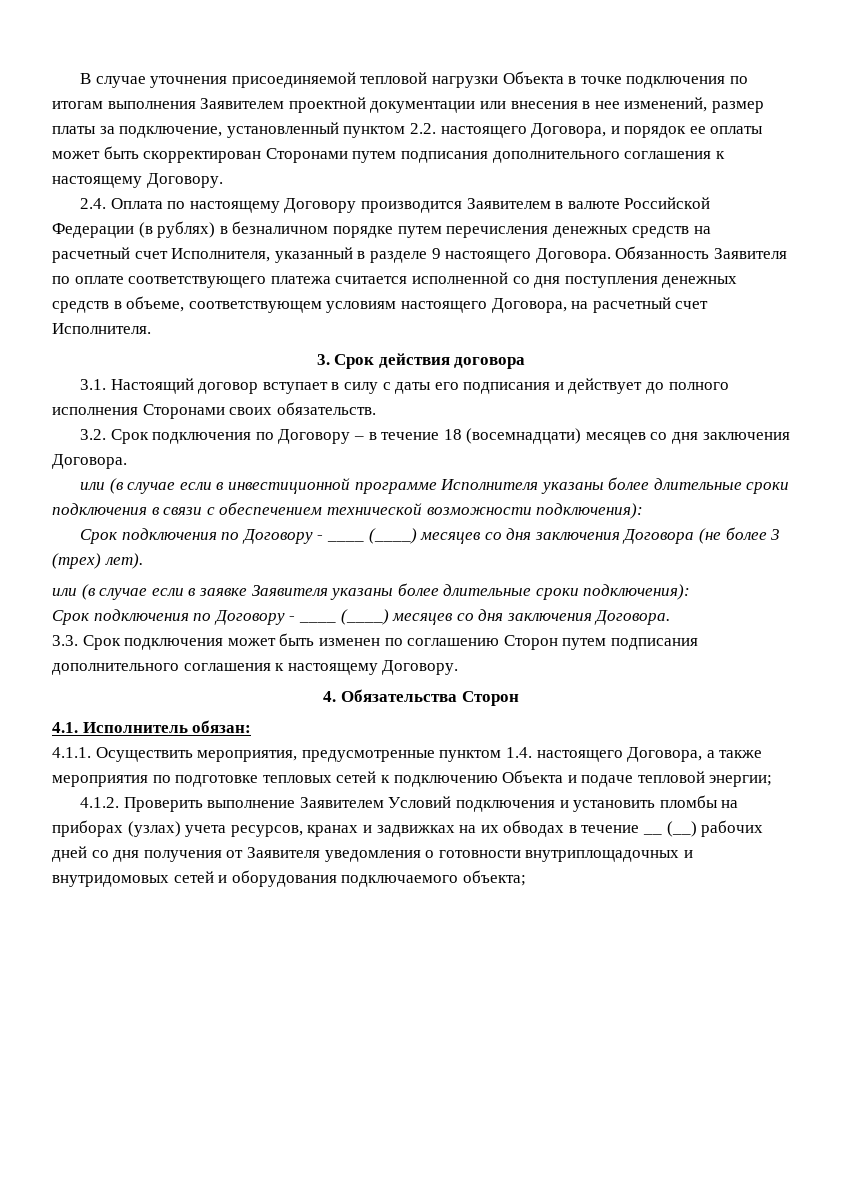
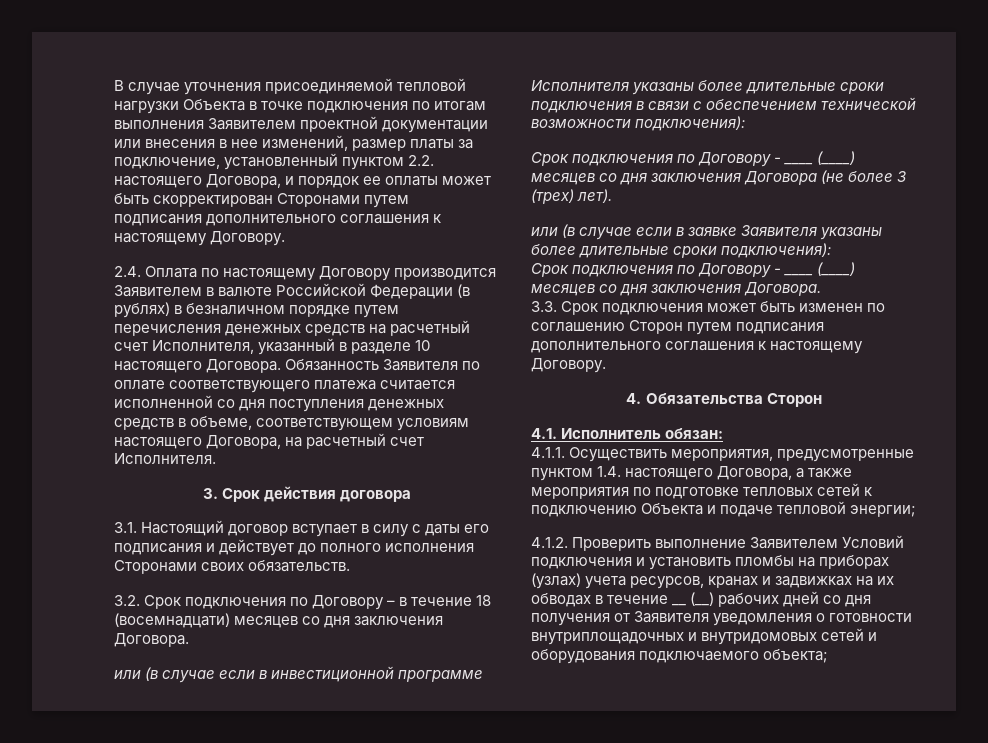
- 2.4. Оплата по настоящему Договору производится Заявителем в валюте Российской Федерации (в рублях) в безналичном порядке путем перечисления денежных средств на расчетный счет Исполнителя, указанный в разделе 9 настоящего Договора.
+ 2.4. Оплата по настоящему Договору производится Заявителем в валюте Российской Федерации (в рублях) в безналичном порядке путем перечисления денежных средств на расчетный счет Исполнителя, указанный в разделе 10 настоящего Договора.

